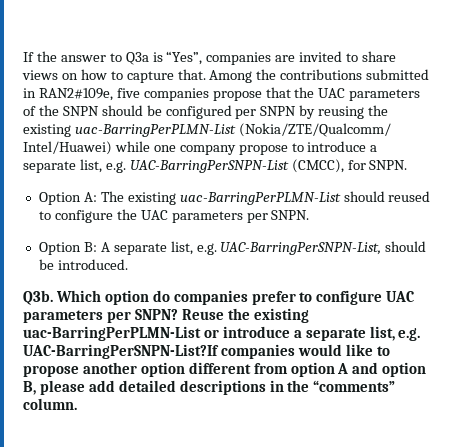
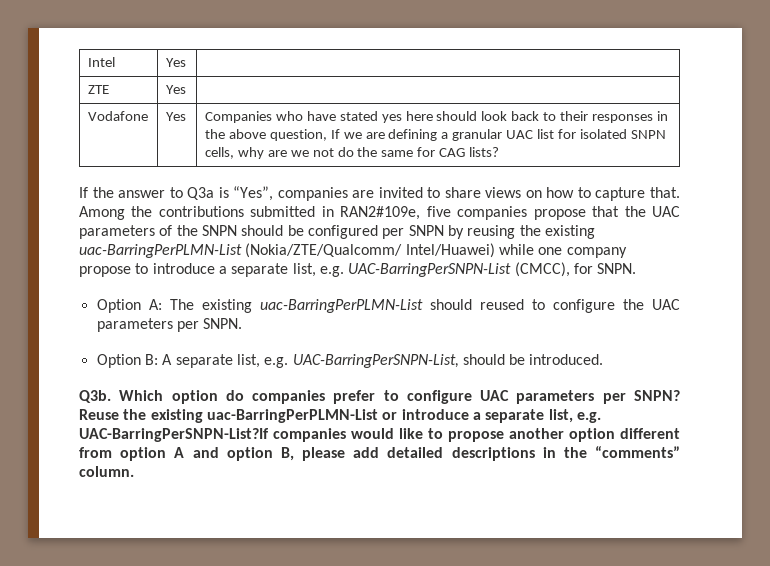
+ Intel | Yes |
+ ZTE | Yes |
+ Vodafone | Yes | Companies who have stated yes here should look back to their responses in the above question, If we are defining a granular UAC list for isolated SNPN cells, why are we not do the same for CAG lists?

